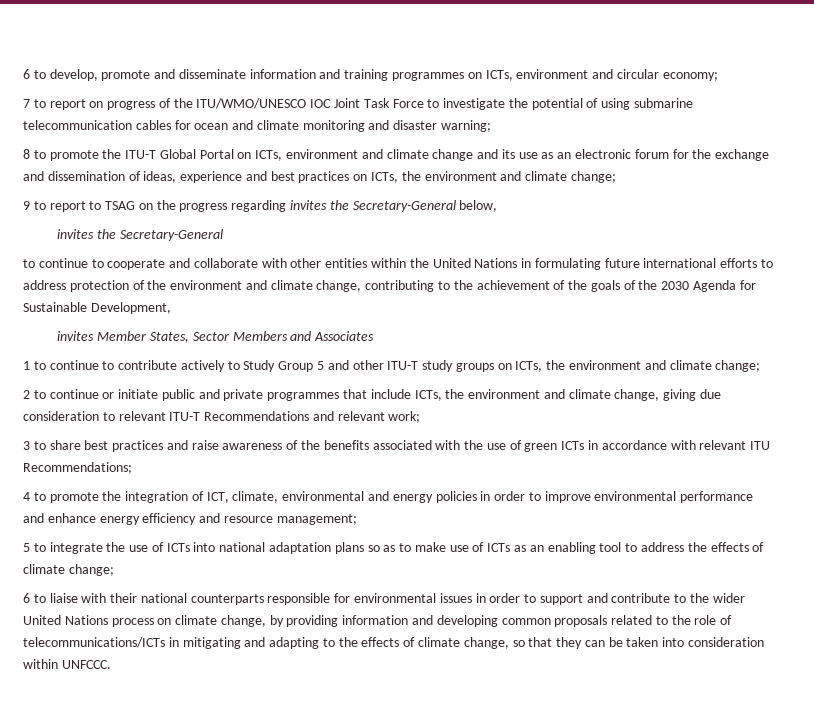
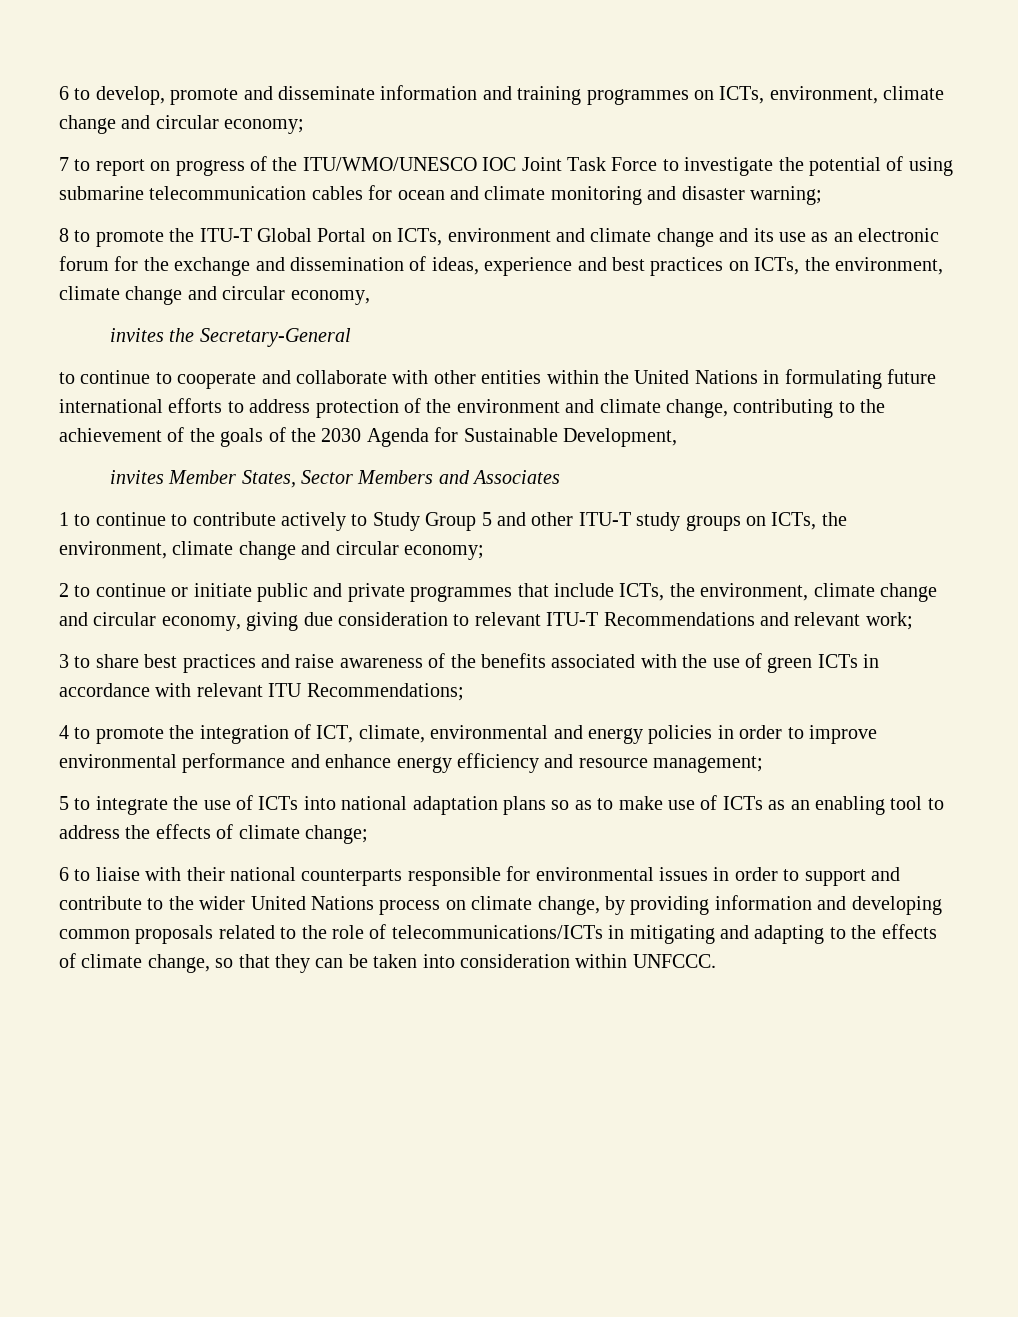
- 6 to develop, promote and disseminate information and training programmes on ICTs, environment and circular economy;
+ 6 to develop, promote and disseminate information and training programmes on ICTs, environment, climate change and circular economy;
- 8 to promote the ITU-T Global Portal on ICTs, environment and climate change and its use as an electronic forum for the exchange and dissemination of ideas, experience and best practices on ICTs, the environment and climate change;
- 9 to report to TSAG on the progress regarding invites the Secretary-General below,
+ 8 to promote the ITU-T Global Portal on ICTs, environment and climate change and its use as an electronic forum for the exchange and dissemination of ideas, experience and best practices on ICTs, the environment, climate change and circular economy,
- 1 to continue to contribute actively to Study Group 5 and other ITU-T study groups on ICTs, the environment and climate change;
+ 1 to continue to contribute actively to Study Group 5 and other ITU-T study groups on ICTs, the environment, climate change and circular economy;
- 2 to continue or initiate public and private programmes that include ICTs, the environment and climate change, giving due consideration to relevant ITU-T Recommendations and relevant work;
+ 2 to continue or initiate public and private programmes that include ICTs, the environment, climate change and circular economy, giving due consideration to relevant ITU-T Recommendations and relevant work;

